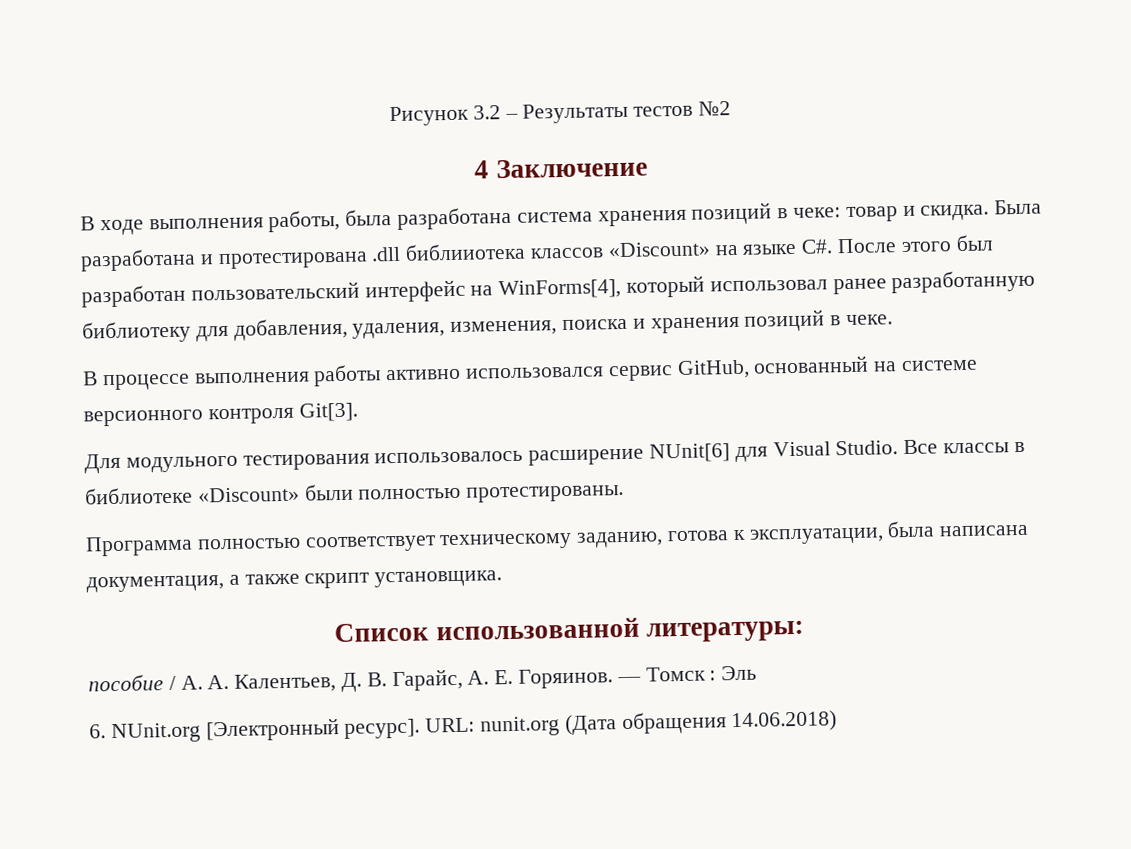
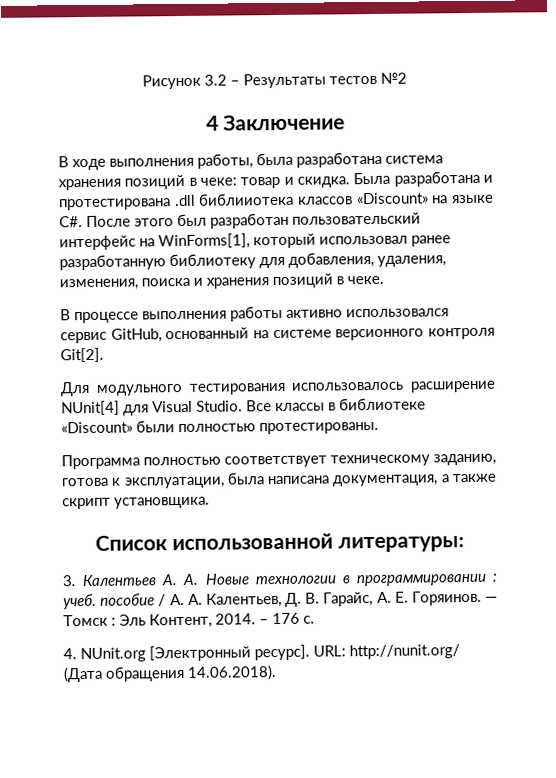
- Была разработана и протестирована .dll библииотека классов «Discount» на языке С#. После этого был разработан пользовательский интерфейс на WinForms[4], который использовал ранее разработанную библиотеку для добавления, удаления, изменения, поиска и хранения позиций в чеке.
+ Была разработана и протестирована .dll библииотека классов «Discount» на языке С#. После этого был разработан пользовательский интерфейс на WinForms[1], который использовал ранее разработанную библиотеку для добавления, удаления, изменения, поиска и хранения позиций в чеке.
- В процессе выполнения работы активно использовался сервис GitHub, основанный на системе версионного контроля Git[3].
+ В процессе выполнения работы активно использовался сервис GitHub, основанный на системе версионного контроля Git[2].
- Для модульного тестирования использовалось расширение NUnit[6] для Visual Studio.
+ Для модульного тестирования использовалось расширение NUnit[4] для Visual Studio.
- пособие / А. А. Калентьев, Д. В. Гарайс, А. Е. Горяинов.
+ 3. Калентьев А. А. Новые технологии в программировании : учеб. пособие / А. А. Калентьев, Д. В. Гарайс, А. Е. Горяинов.
- — Томск : Эль
- 6. NUnit.org [Электронный ресурс].
+ — Томск : Эль Контент, 2014. – 176 с.
+ 4. NUnit.org [Электронный ресурс].
- URL: nunit.org (Дата обращения 14.06.2018)
+ URL: http://nunit.org/ (Дата обращения 14.06.2018).

